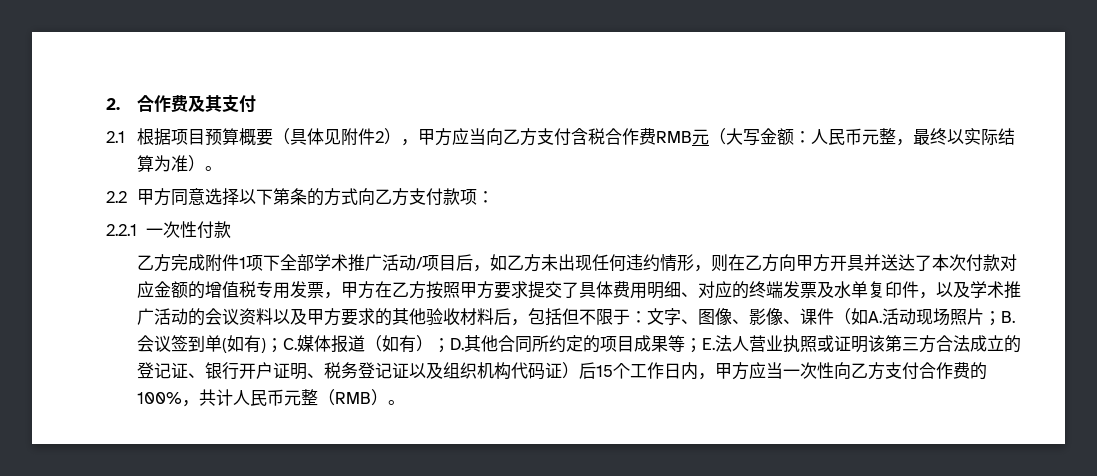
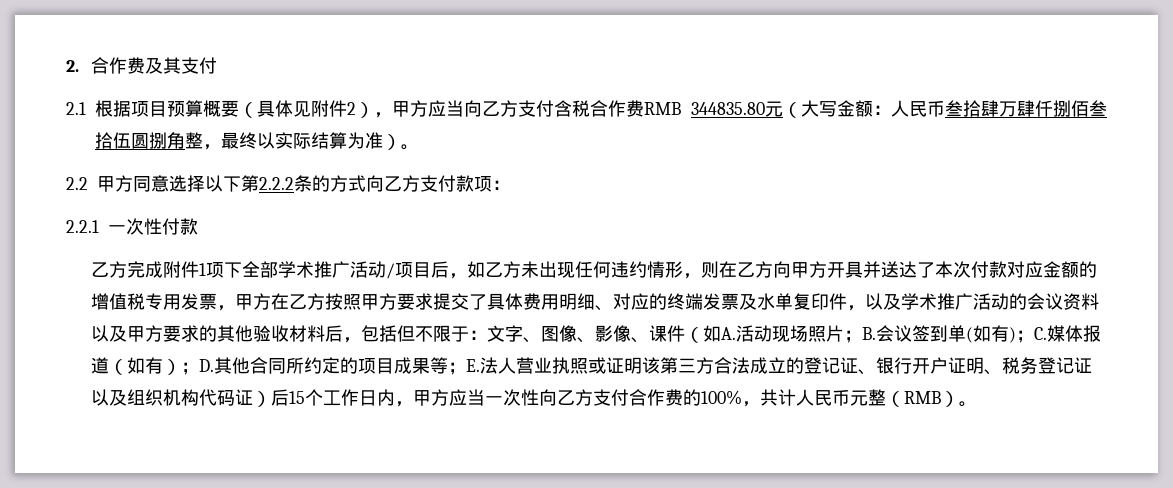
- 2.1根据项目预算概要（具体见附件2），甲方应当向乙方支付含税合作费RMB元（大写金额：人民币元整，最终以实际结算为准）。
+ 2.1根据项目预算概要（具体见附件2），甲方应当向乙方支付含税合作费RMB 344835.80元（大写金额：人民币叁拾肆万肆仟捌佰叁拾伍圆捌角整，最终以实际结算为准）。
- 2.2甲方同意选择以下第条的方式向乙方支付款项：
+ 2.2甲方同意选择以下第2.2.2条的方式向乙方支付款项：

